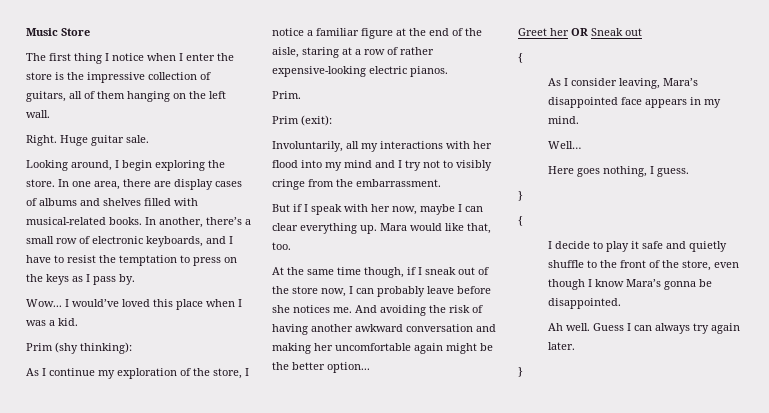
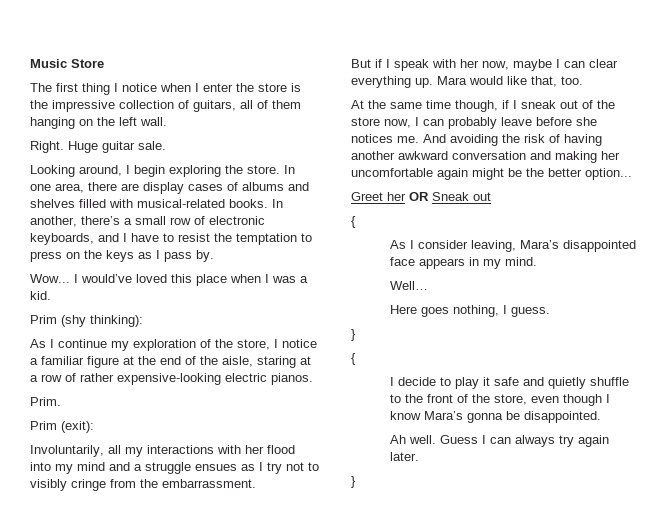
- Involuntarily, all my interactions with her flood into my mind and I try not to visibly cringe from the embarrassment.
+ Involuntarily, all my interactions with her flood into my mind and a struggle ensues as I try not to visibly cringe from the embarrassment.

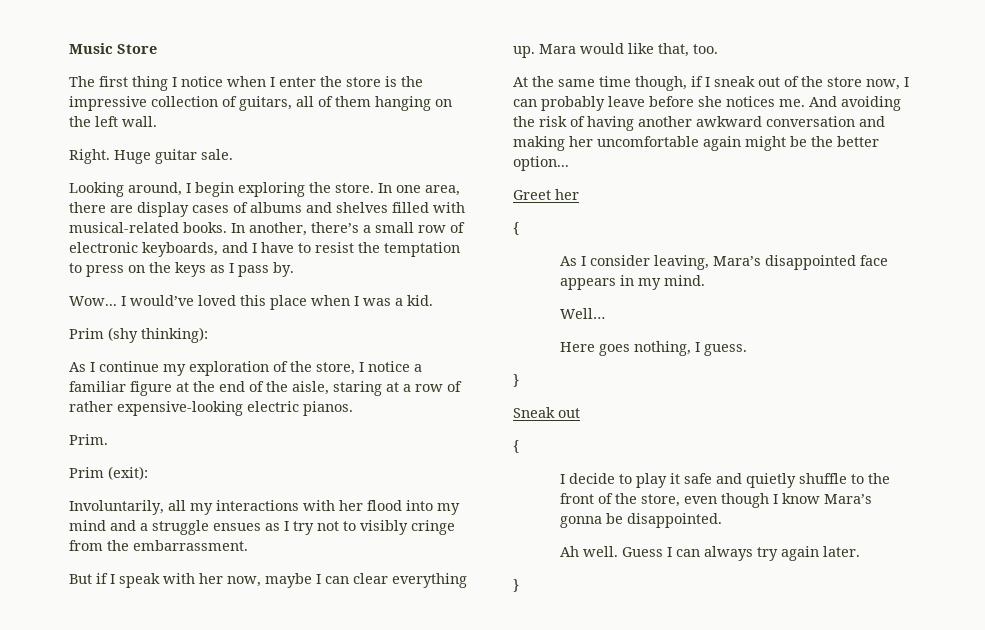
- Greet her OR Sneak out
+ Greet her
+ Sneak out

